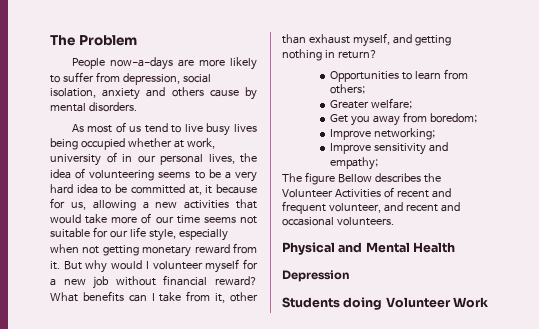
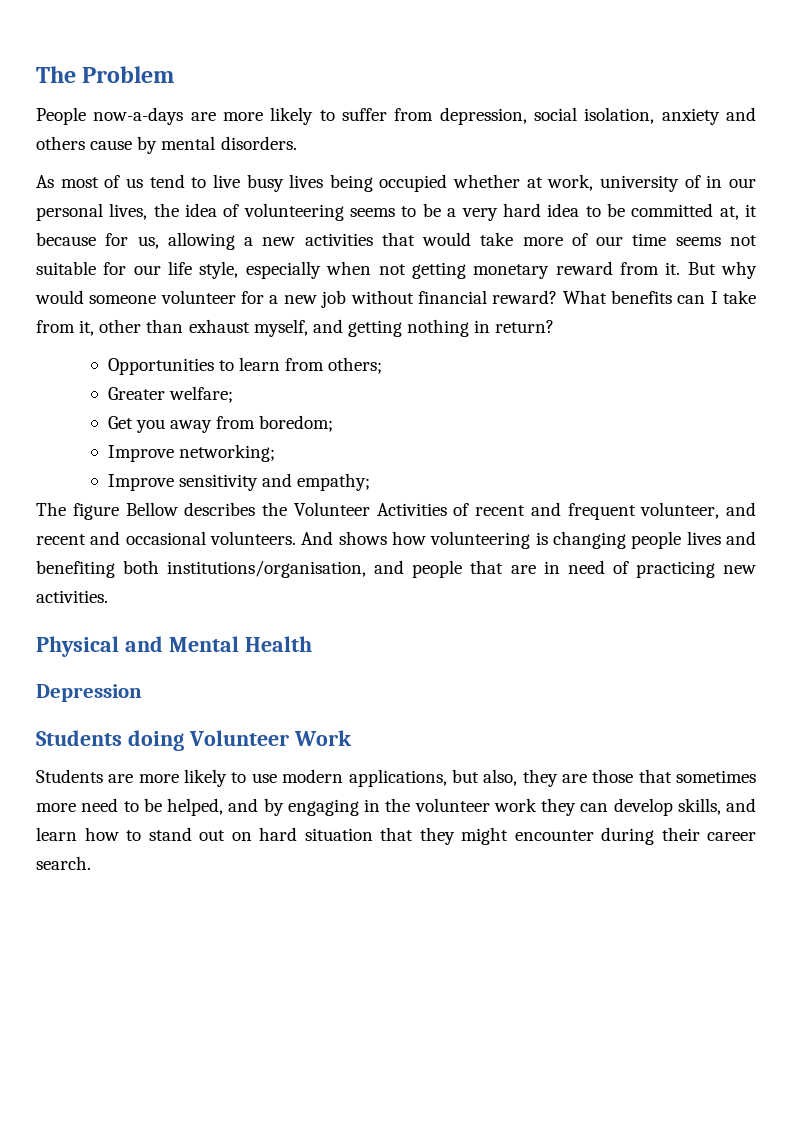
- But why would I volunteer myself for a new job without financial reward?
+ But why would someone volunteer for a new job without financial reward?
+ And shows how volunteering is changing people lives and benefiting both institutions/organisation, and people that are in need of practicing new activities.
+ Students are more likely to use modern applications, but also, they are those that sometimes more need to be helped, and by engaging in the volunteer work they can develop skills, and learn how to stand out on hard situation that they might encounter during their career search.

